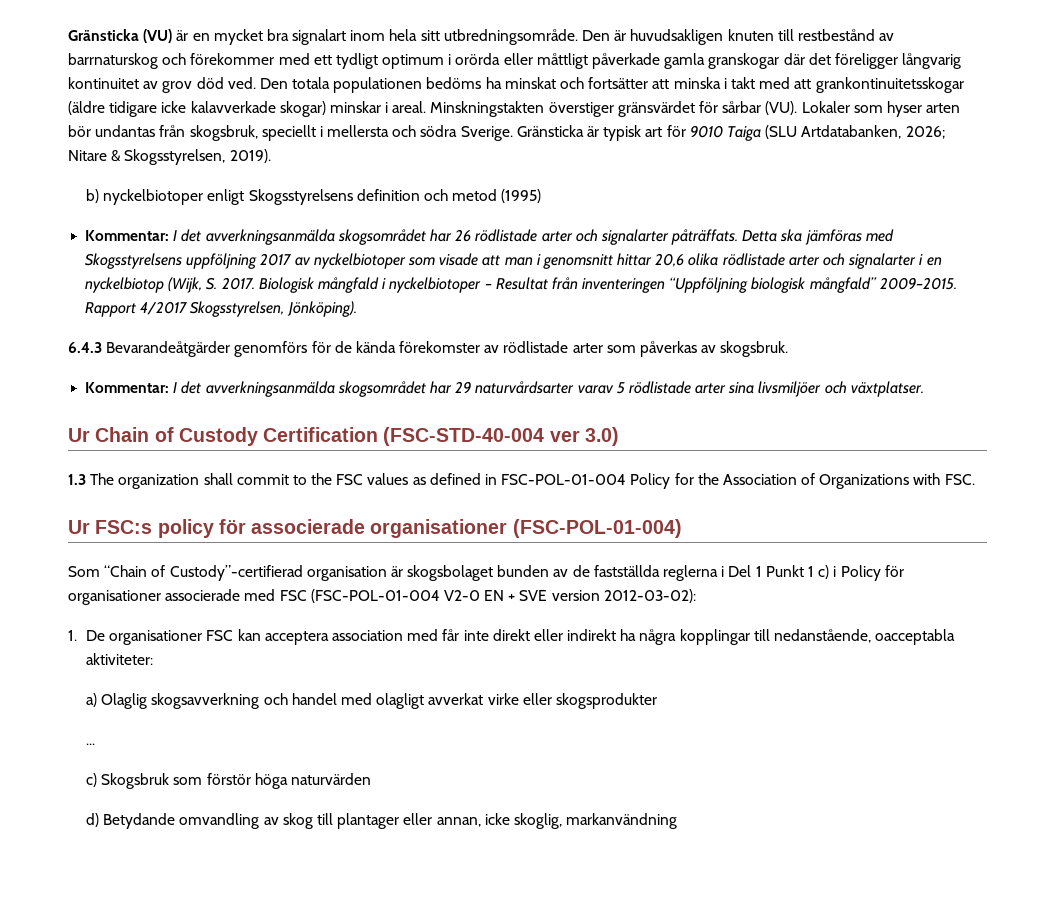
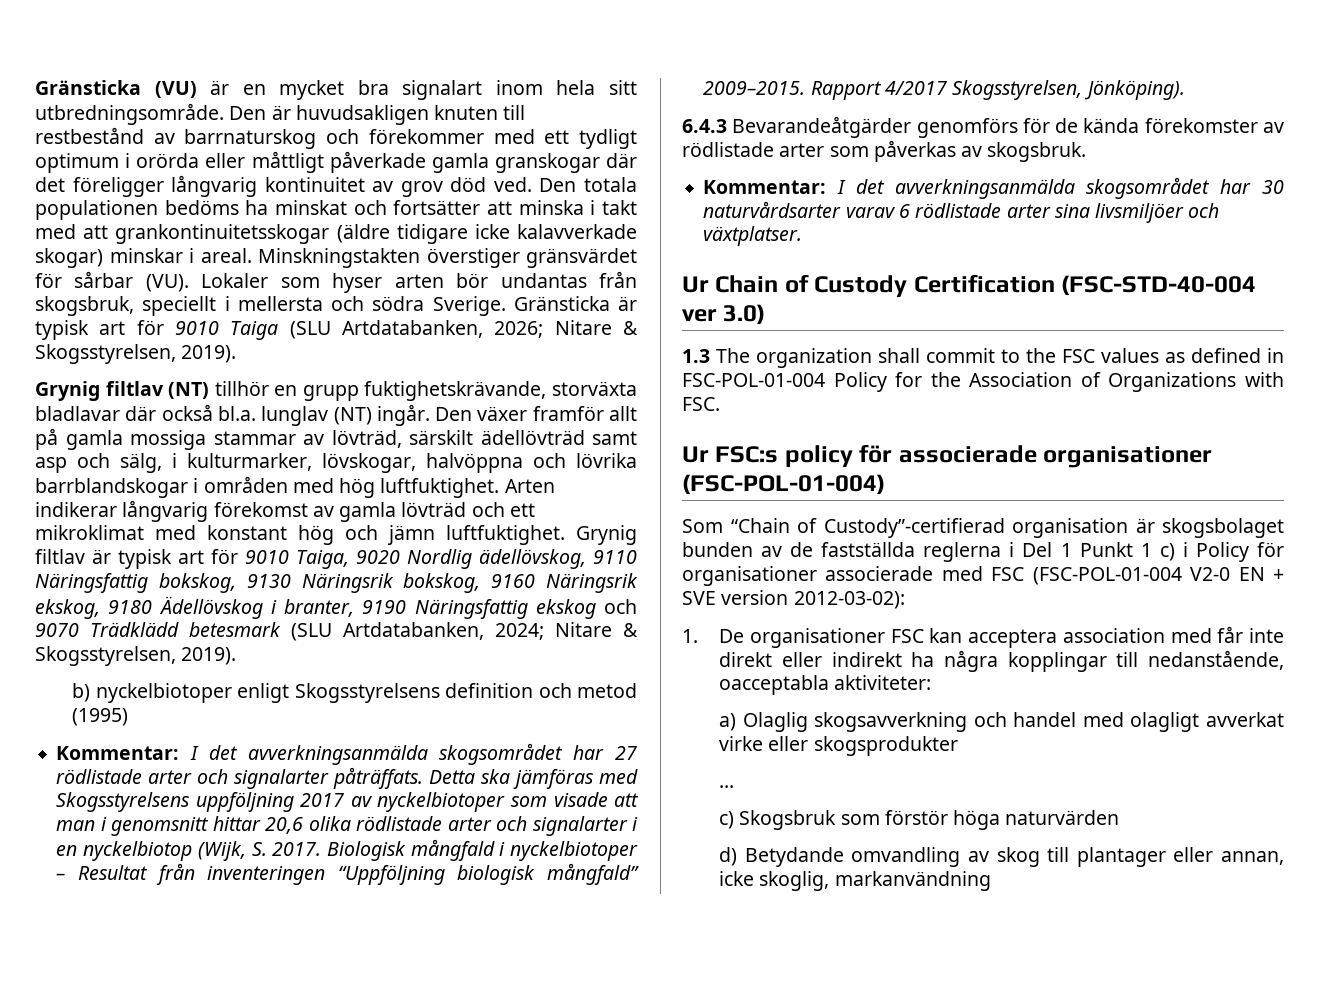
+ Grynig filtlav (NT) tillhör en grupp fuktighetskrävande, storväxta bladlavar där också bl.a. lunglav (NT) ingår. Den växer framför allt på gamla mossiga stammar av lövträd, särskilt ädellövträd samt asp och sälg, i kulturmarker, lövskogar, halvöppna och lövrika barrblandskogar i områden med hög luftfuktighet. Arten indikerar långvarig förekomst av gamla lövträd och ett mikroklimat med konstant hög och jämn luftfuktighet. Grynig filtlav är typisk art för 9010 Taiga, 9020 Nordlig ädellövskog, 9110 Näringsfattig bokskog, 9130 Näringsrik bokskog, 9160 Näringsrik ekskog, 9180 Ädellövskog i branter, 9190 Näringsfattig ekskog och 9070 Trädklädd betesmark (SLU Artdatabanken, 2024; Nitare & Skogsstyrelsen, 2019).
- Kommentar: I det avverkningsanmälda skogsområdet har 26 rödlistade arter och signalarter påträffats.
+ Kommentar: I det avverkningsanmälda skogsområdet har 27 rödlistade arter och signalarter påträffats.
- Kommentar: I det avverkningsanmälda skogsområdet har 29 naturvårdsarter varav 5 rödlistade arter sina livsmiljöer och växtplatser.
+ Kommentar: I det avverkningsanmälda skogsområdet har 30 naturvårdsarter varav 6 rödlistade arter sina livsmiljöer och växtplatser.

